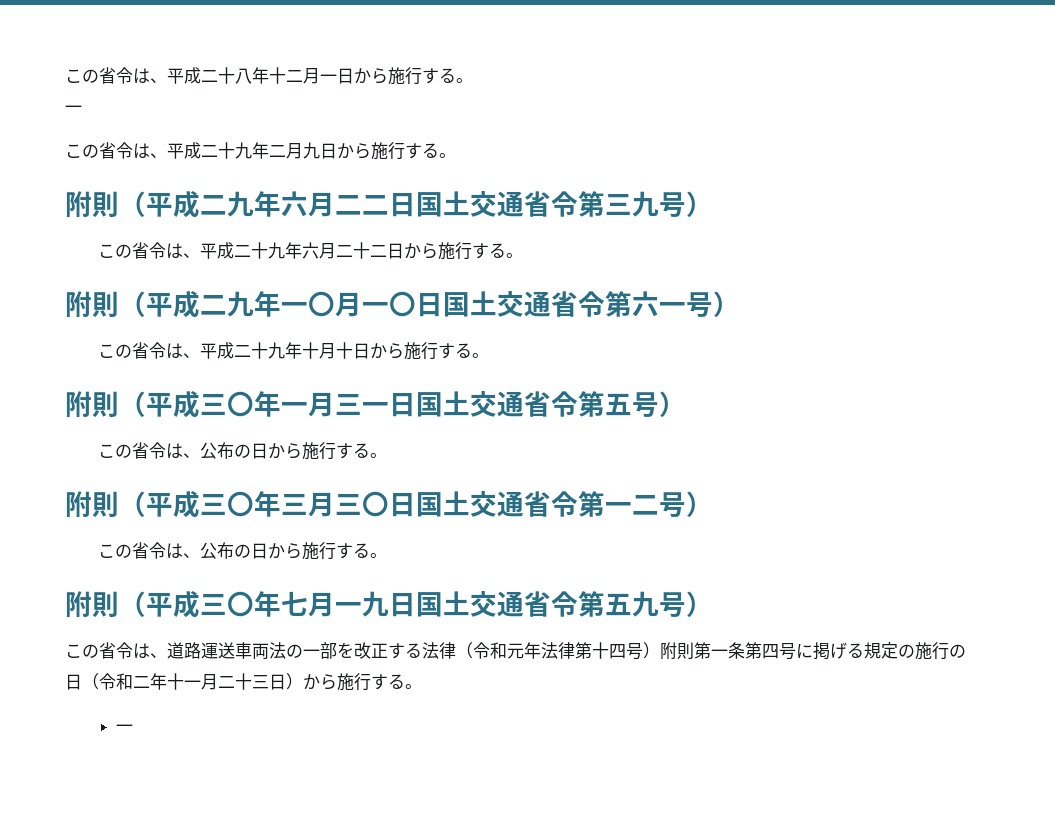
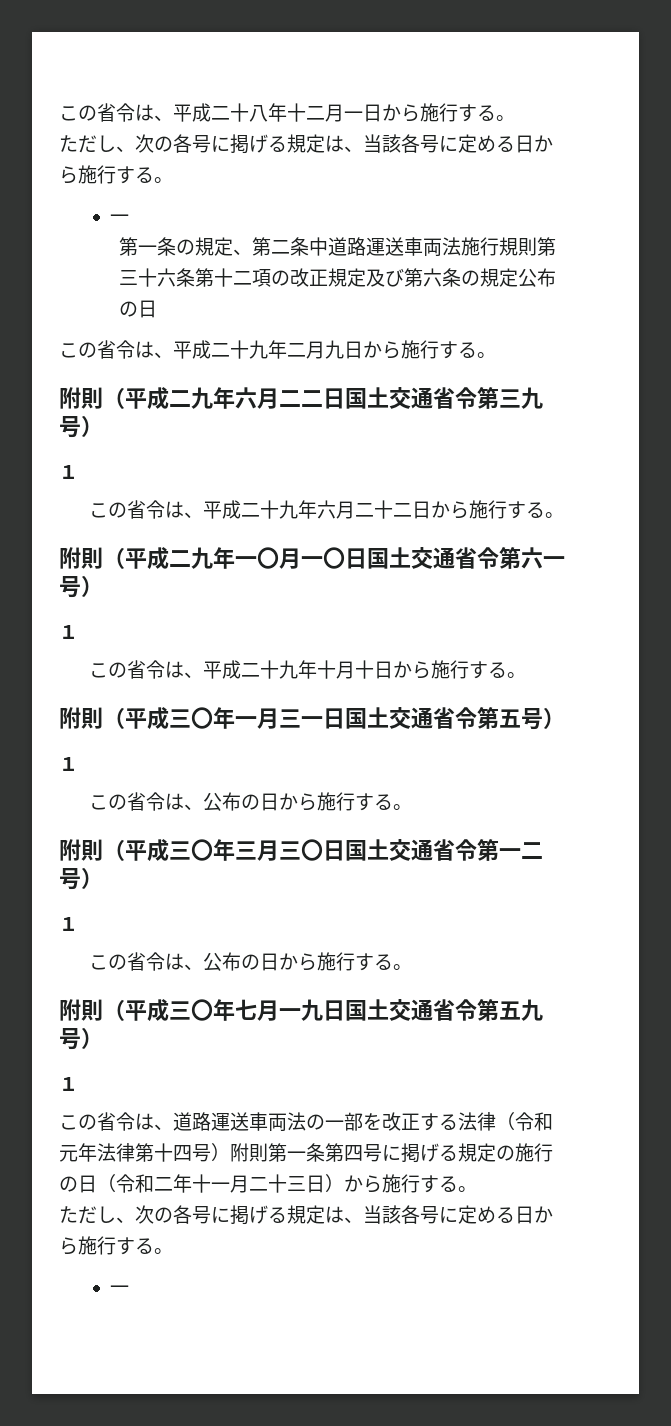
  この省令は、平成二十八年十二月一日から施行する。
+ ただし、次の各号に掲げる規定は、当該各号に定める日から施行する。
  一
+ 第一条の規定、第二条中道路運送車両法施行規則第三十六条第十二項の改正規定及び第六条の規定公布の日
  附則（平成二九年六月二二日国土交通省令第三九号）
+ １
  附則（平成二九年一〇月一〇日国土交通省令第六一号）
+ １
  附則（平成三〇年一月三一日国土交通省令第五号）
+ １
  附則（平成三〇年三月三〇日国土交通省令第一二号）
+ １
  附則（平成三〇年七月一九日国土交通省令第五九号）
+ １
  この省令は、道路運送車両法の一部を改正する法律（令和元年法律第十四号）附則第一条第四号に掲げる規定の施行の日（令和二年十一月二十三日）から施行する。
+ ただし、次の各号に掲げる規定は、当該各号に定める日から施行する。

